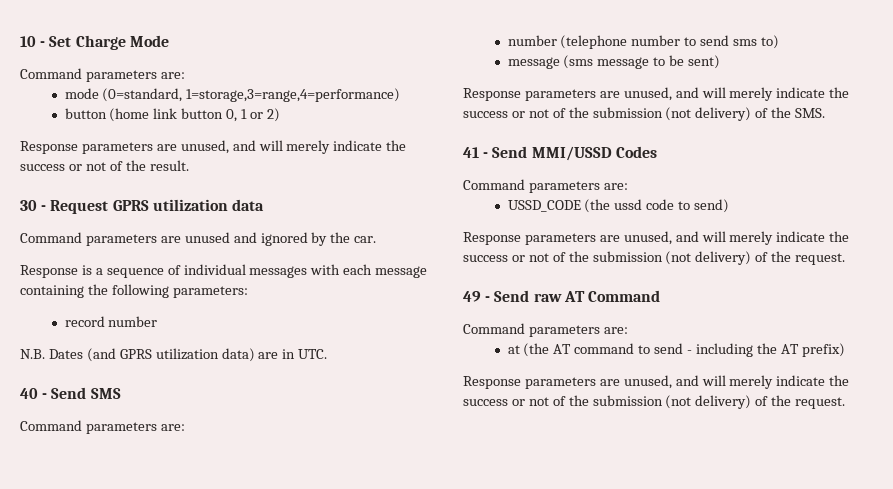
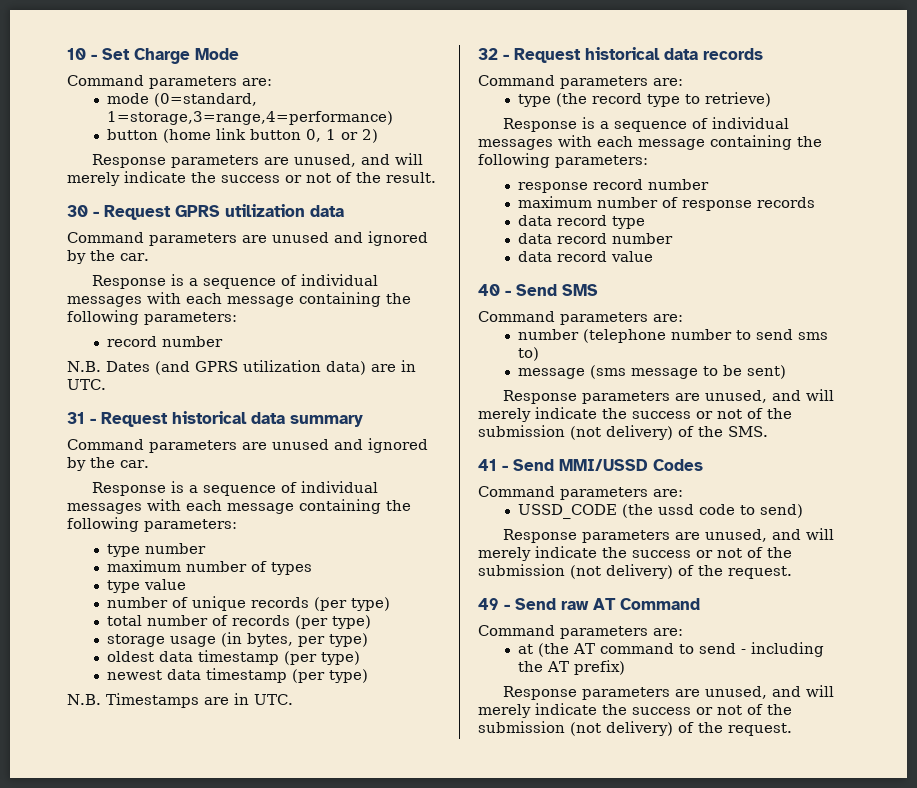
+ 31 - Request historical data summary
+ Command parameters are unused and ignored by the car.
+ Response is a sequence of individual messages with each message containing the following parameters:
+ type number
+ maximum number of types
+ type value
+ number of unique records (per type)
+ total number of records (per type)
+ storage usage (in bytes, per type)
+ oldest data timestamp (per type)
+ newest data timestamp (per type)
+ N.B. Timestamps are in UTC.
+ 32 - Request historical data records
+ Command parameters are:
+ type (the record type to retrieve)
+ Response is a sequence of individual messages with each message containing the following parameters:
+ response record number
+ maximum number of response records
+ data record type
+ data record number
+ data record value

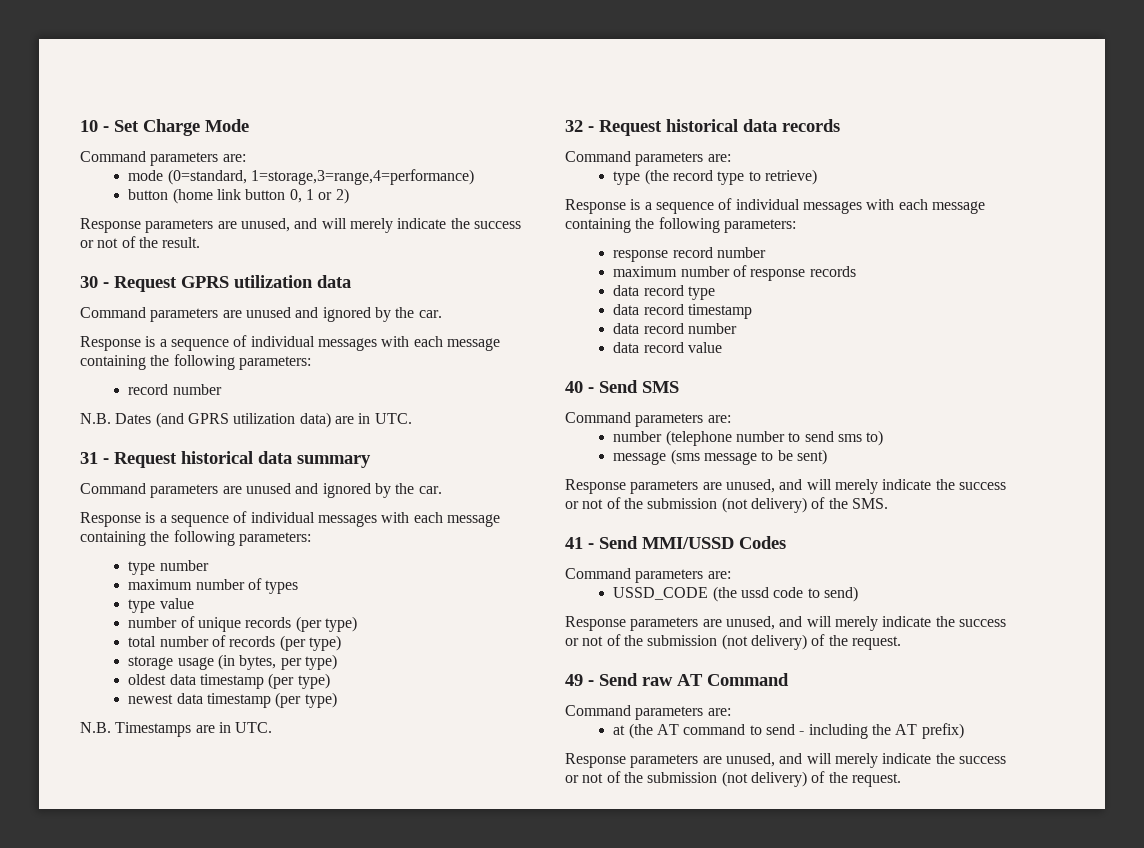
+ data record timestamp

